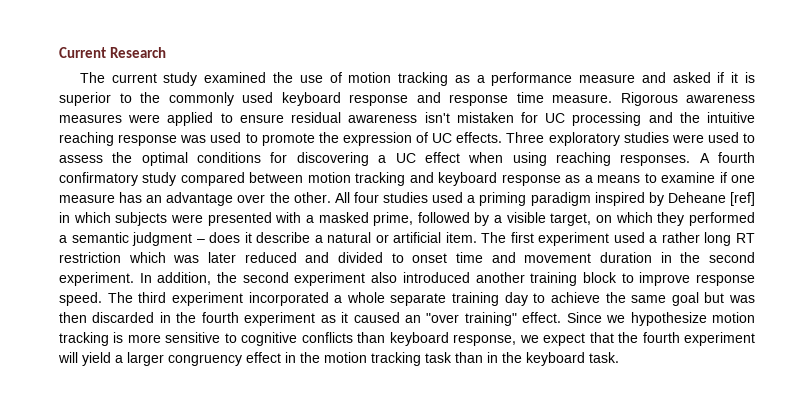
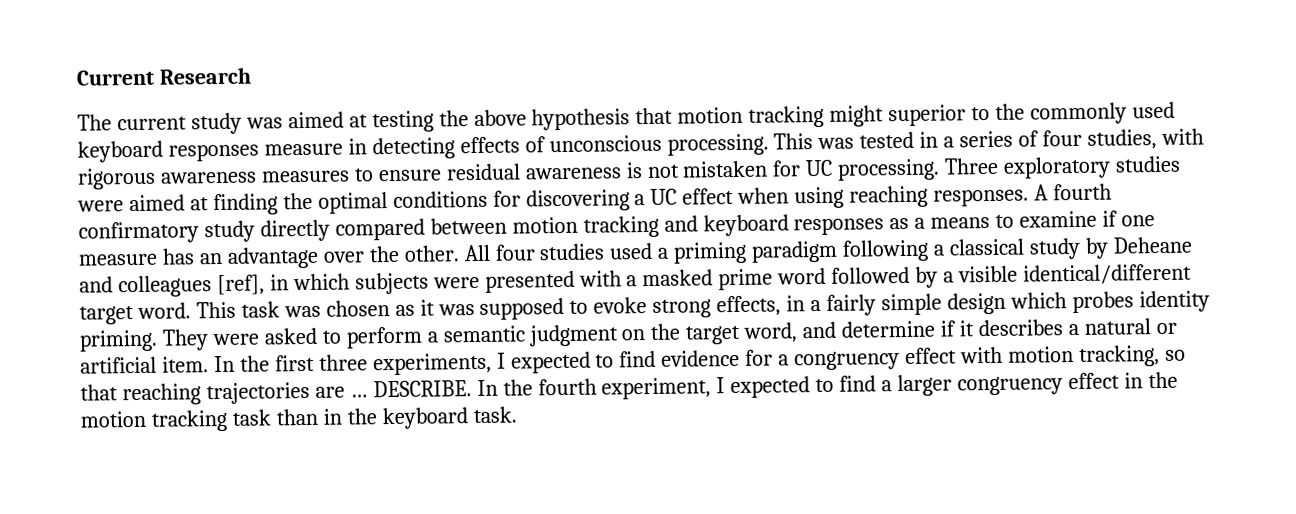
- The current study examined the use of motion tracking as a performance measure and asked if it is superior to the commonly used keyboard response and response time measure. Rigorous awareness measures were applied to ensure residual awareness isn't mistaken for UC processing and the intuitive reaching response was used to promote the expression of UC effects.
+ The current study was aimed at testing the above hypothesis that motion tracking might superior to the commonly used keyboard responses measure in detecting effects of unconscious processing. This was tested in a series of four studies, with rigorous awareness measures to ensure residual awareness is not mistaken for UC processing.
- Three exploratory studies were used to assess the optimal conditions for discovering a UC effect when using reaching responses.
+ Three exploratory studies were aimed at finding the optimal conditions for discovering a UC effect when using reaching responses.
- A fourth confirmatory study compared between motion tracking and keyboard response as a means to examine if one measure has an advantage over the other.
+ A fourth confirmatory study directly compared between motion tracking and keyboard responses as a means to examine if one measure has an advantage over the other.
- All four studies used a priming paradigm inspired by Deheane [ref] in which subjects were presented with a masked prime, followed by a visible target, on which they performed a semantic judgment – does it describe a natural or artificial item.
+ All four studies used a priming paradigm following a classical study by Deheane and colleagues [ref], in which subjects were presented with a masked prime word followed by a visible identical/different target word. This task was chosen as it was supposed to evoke strong effects, in a fairly simple design which probes identity priming. They were asked to perform a semantic judgment on the target word, and determine if it describes a natural or artificial item.
- The first experiment used a rather long RT restriction which was later reduced and divided to onset time and movement duration in the second experiment. In addition, the second experiment also introduced another training block to improve response speed. The third experiment incorporated a whole separate training day to achieve the same goal but was then discarded in the fourth experiment as it caused an "over training" effect. Since we hypothesize motion tracking is more sensitive to cognitive conflicts than keyboard response, we expect that the fourth experiment will yield a larger congruency effect in the motion tracking task than in the keyboard task.
+ In the first three experiments, I expected to find evidence for a congruency effect with motion tracking, so that reaching trajectories are … DESCRIBE. In the fourth experiment, I expected to find a larger congruency effect in the motion tracking task than in the keyboard task.

